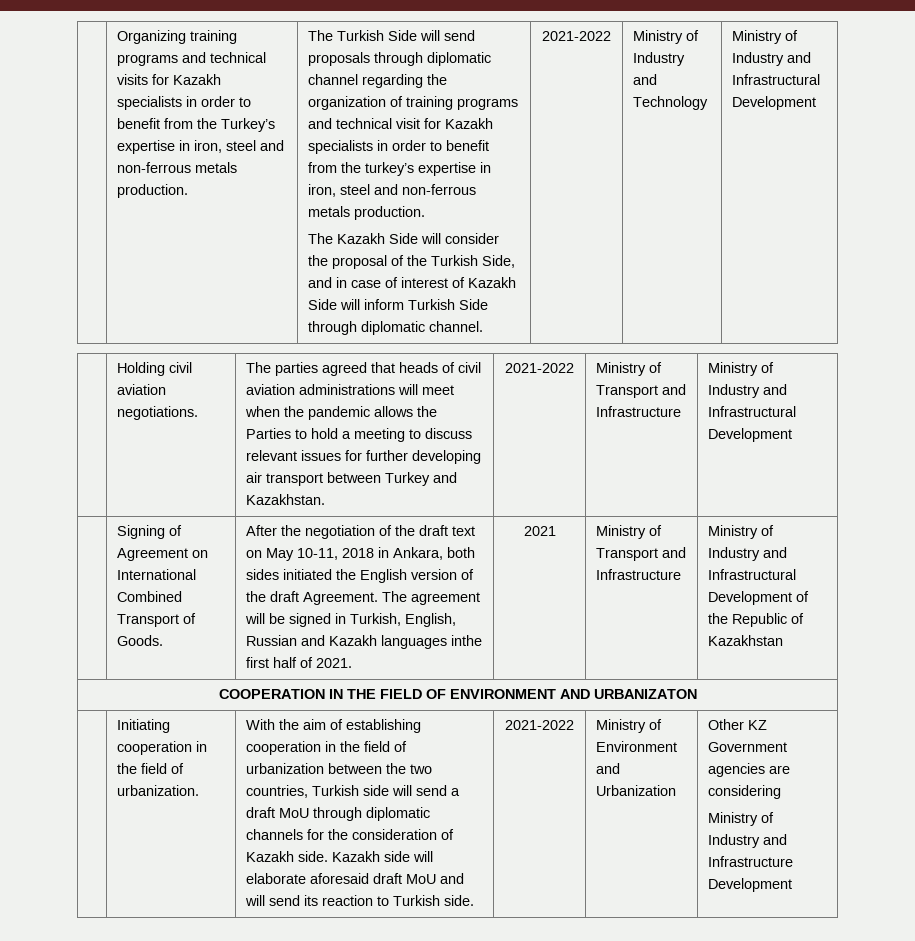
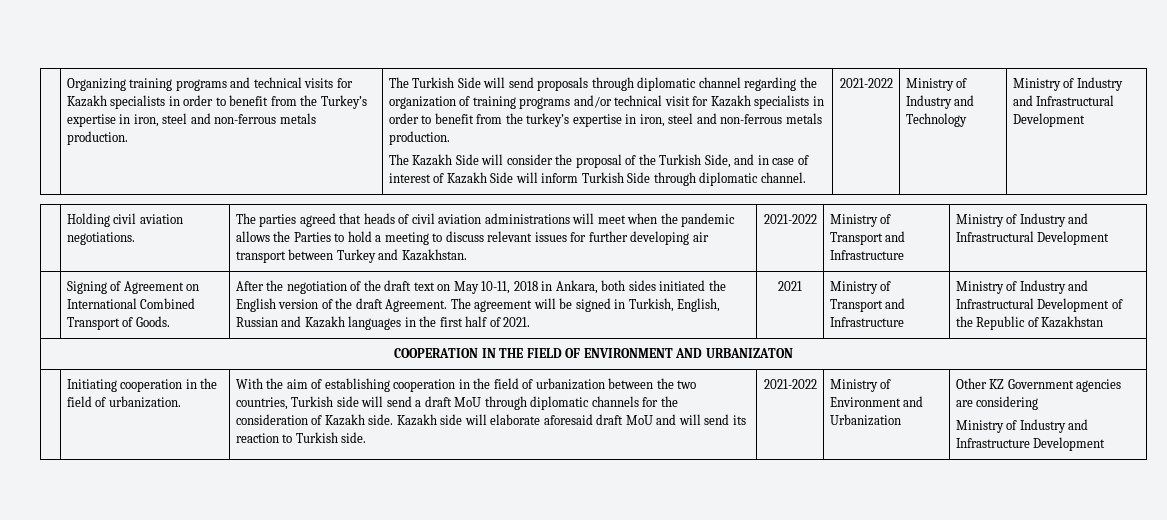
- The Turkish Side will send proposals through diplomatic channel regarding the organization of training programs and technical visit for Kazakh specialists in order to benefit from the turkey’s expertise in iron, steel and non-ferrous metals production.
+ The Turkish Side will send proposals through diplomatic channel regarding the organization of training programs and/or technical visit for Kazakh specialists in order to benefit from the turkey’s expertise in iron, steel and non-ferrous metals production.
- The agreement will be signed in Turkish, English, Russian and Kazakh languages inthe first half of 2021.
+ The agreement will be signed in Turkish, English, Russian and Kazakh languages in the first half of 2021.

